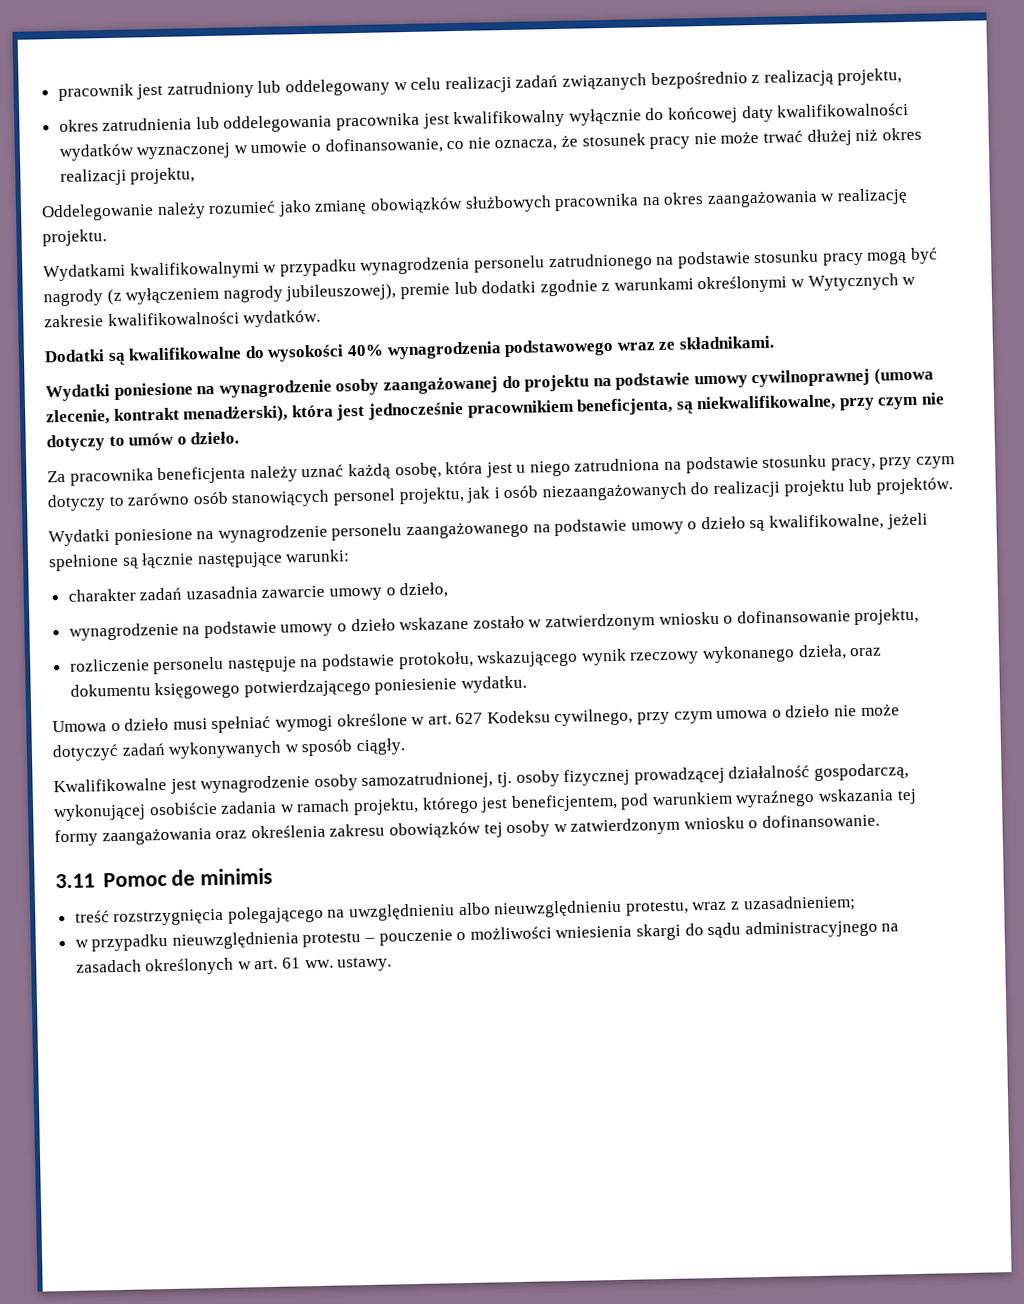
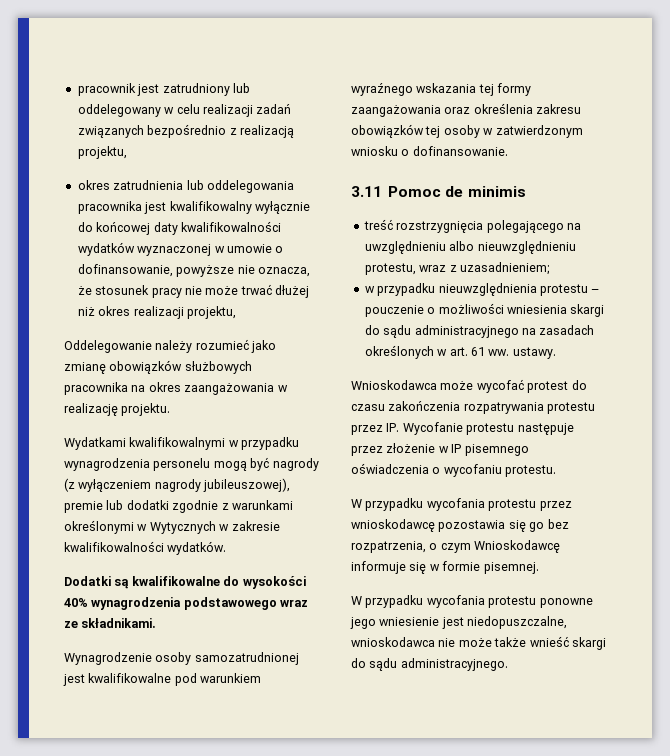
- okres zatrudnienia lub oddelegowania pracownika jest kwalifikowalny wyłącznie do końcowej daty kwalifikowalności wydatków wyznaczonej w umowie o dofinansowanie, co nie oznacza, że stosunek pracy nie może trwać dłużej niż okres realizacji projektu,
+ okres zatrudnienia lub oddelegowania pracownika jest kwalifikowalny wyłącznie do końcowej daty kwalifikowalności wydatków wyznaczonej w umowie o dofinansowanie, powyższe nie oznacza, że stosunek pracy nie może trwać dłużej niż okres realizacji projektu,
- Wydatkami kwalifikowalnymi w przypadku wynagrodzenia personelu zatrudnionego na podstawie stosunku pracy mogą być nagrody (z wyłączeniem nagrody jubileuszowej), premie lub dodatki zgodnie z warunkami określonymi w Wytycznych w zakresie kwalifikowalności wydatków.
+ Wydatkami kwalifikowalnymi w przypadku wynagrodzenia personelu mogą być nagrody (z wyłączeniem nagrody jubileuszowej), premie lub dodatki zgodnie z warunkami określonymi w Wytycznych w zakresie kwalifikowalności wydatków.
- Wydatki poniesione na wynagrodzenie osoby zaangażowanej do projektu na podstawie umowy cywilnoprawnej (umowa zlecenie, kontrakt menadżerski), która jest jednocześnie pracownikiem beneficjenta, są niekwalifikowalne, przy czym nie dotyczy to umów o dzieło.
- Za pracownika beneficjenta należy uznać każdą osobę, która jest u niego zatrudniona na podstawie stosunku pracy, przy czym dotyczy to zarówno osób stanowiących personel projektu, jak i osób niezaangażowanych do realizacji projektu lub projektów.
- Wydatki poniesione na wynagrodzenie personelu zaangażowanego na podstawie umowy o dzieło są kwalifikowalne, jeżeli spełnione są łącznie następujące warunki:
- charakter zadań uzasadnia zawarcie umowy o dzieło,
- wynagrodzenie na podstawie umowy o dzieło wskazane zostało w zatwierdzonym wniosku o dofinansowanie projektu,
- rozliczenie personelu następuje na podstawie protokołu, wskazującego wynik rzeczowy wykonanego dzieła, oraz dokumentu księgowego potwierdzającego poniesienie wydatku.
- Umowa o dzieło musi spełniać wymogi określone w art. 627 Kodeksu cywilnego, przy czym umowa o dzieło nie może dotyczyć zadań wykonywanych w sposób ciągły.
- Kwalifikowalne jest wynagrodzenie osoby samozatrudnionej, tj. osoby fizycznej prowadzącej działalność gospodarczą, wykonującej osobiście zadania w ramach projektu, którego jest beneficjentem, pod warunkiem wyraźnego wskazania tej formy zaangażowania oraz określenia zakresu obowiązków tej osoby w zatwierdzonym wniosku o dofinansowanie.
+ Wynagrodzenie osoby samozatrudnionej jest kwalifikowalne pod warunkiem wyraźnego wskazania tej formy zaangażowania oraz określenia zakresu obowiązków tej osoby w zatwierdzonym wniosku o dofinansowanie.
+ Wnioskodawca może wycofać protest do czasu zakończenia rozpatrywania protestu przez IP. Wycofanie protestu następuje przez złożenie w IP pisemnego oświadczenia o wycofaniu protestu.
+ W przypadku wycofania protestu przez wnioskodawcę pozostawia się go bez rozpatrzenia, o czym Wnioskodawcę informuje się w formie pisemnej.
+ W przypadku wycofania protestu ponowne jego wniesienie jest niedopuszczalne, wnioskodawca nie może także wnieść skargi do sądu administracyjnego.

